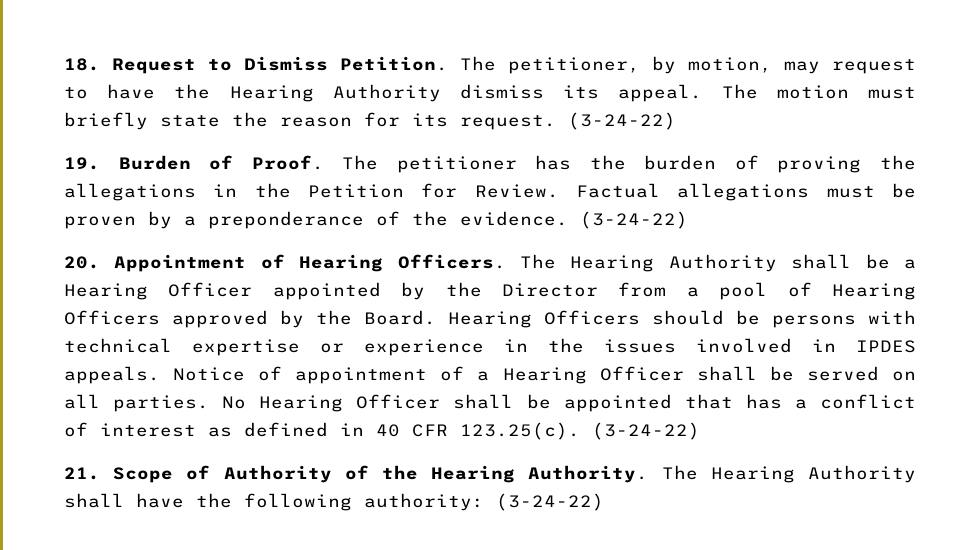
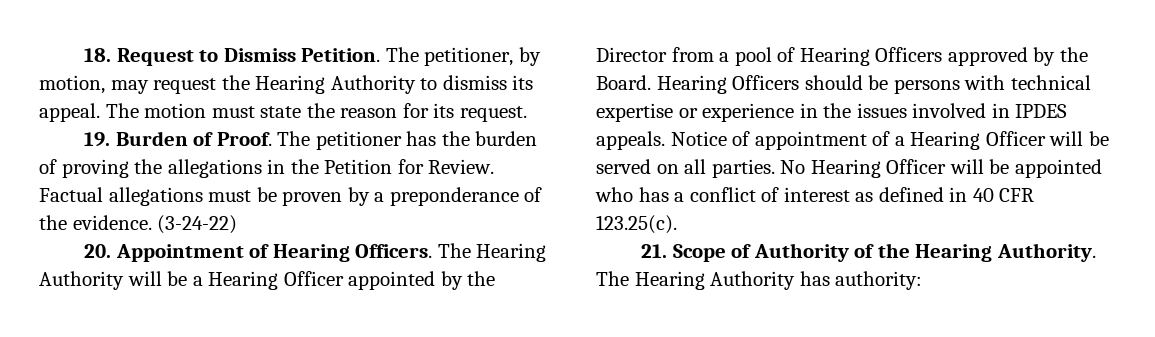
- The petitioner, by motion, may request to have the Hearing Authority dismiss its appeal.
+ The petitioner, by motion, may request the Hearing Authority to dismiss its appeal.
- The motion must briefly state the reason for its request. (3-24-22)
+ The motion must state the reason for its request.
- The Hearing Authority shall be a Hearing Officer appointed by the Director from a pool of Hearing Officers approved by the Board.
+ The Hearing Authority will be a Hearing Officer appointed by the Director from a pool of Hearing Officers approved by the Board.
- Notice of appointment of a Hearing Officer shall be served on all parties.
+ Notice of appointment of a Hearing Officer will be served on all parties.
- No Hearing Officer shall be appointed that has a conflict of interest as defined in 40 CFR 123.25(c). (3-24-22)
+ No Hearing Officer will be appointed who has a conflict of interest as defined in 40 CFR 123.25(c).
- The Hearing Authority shall have the following authority: (3-24-22)
+ The Hearing Authority has authority:

